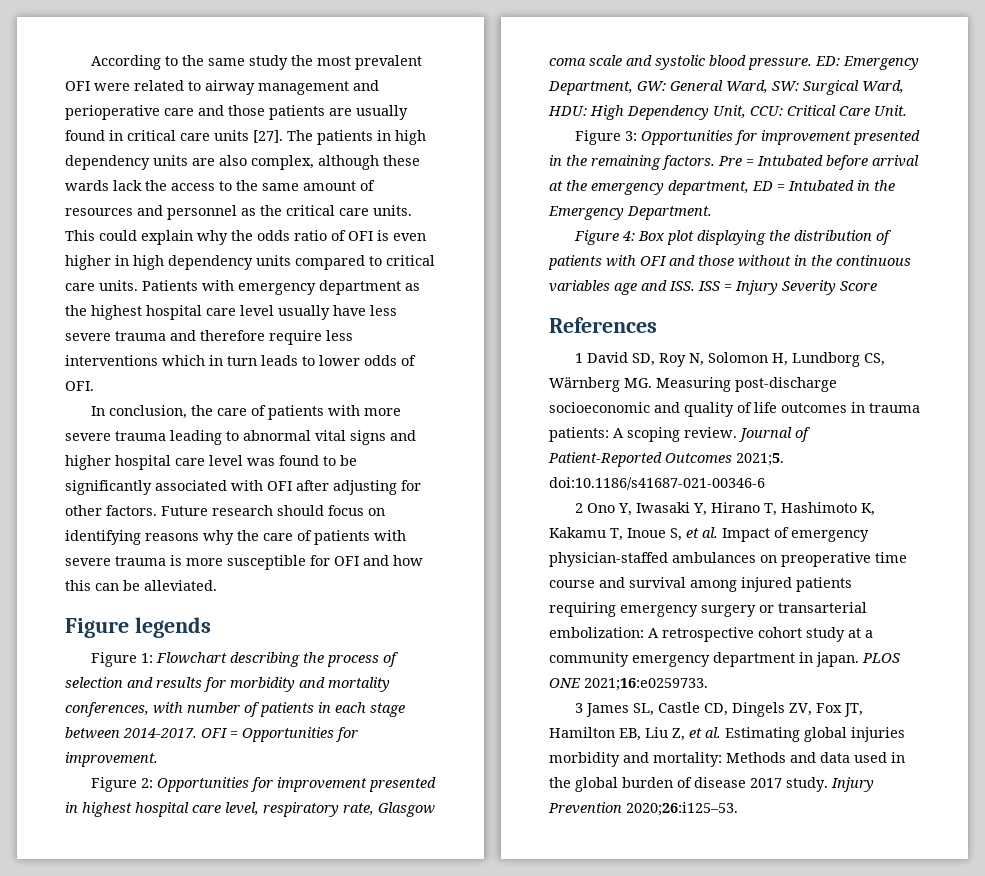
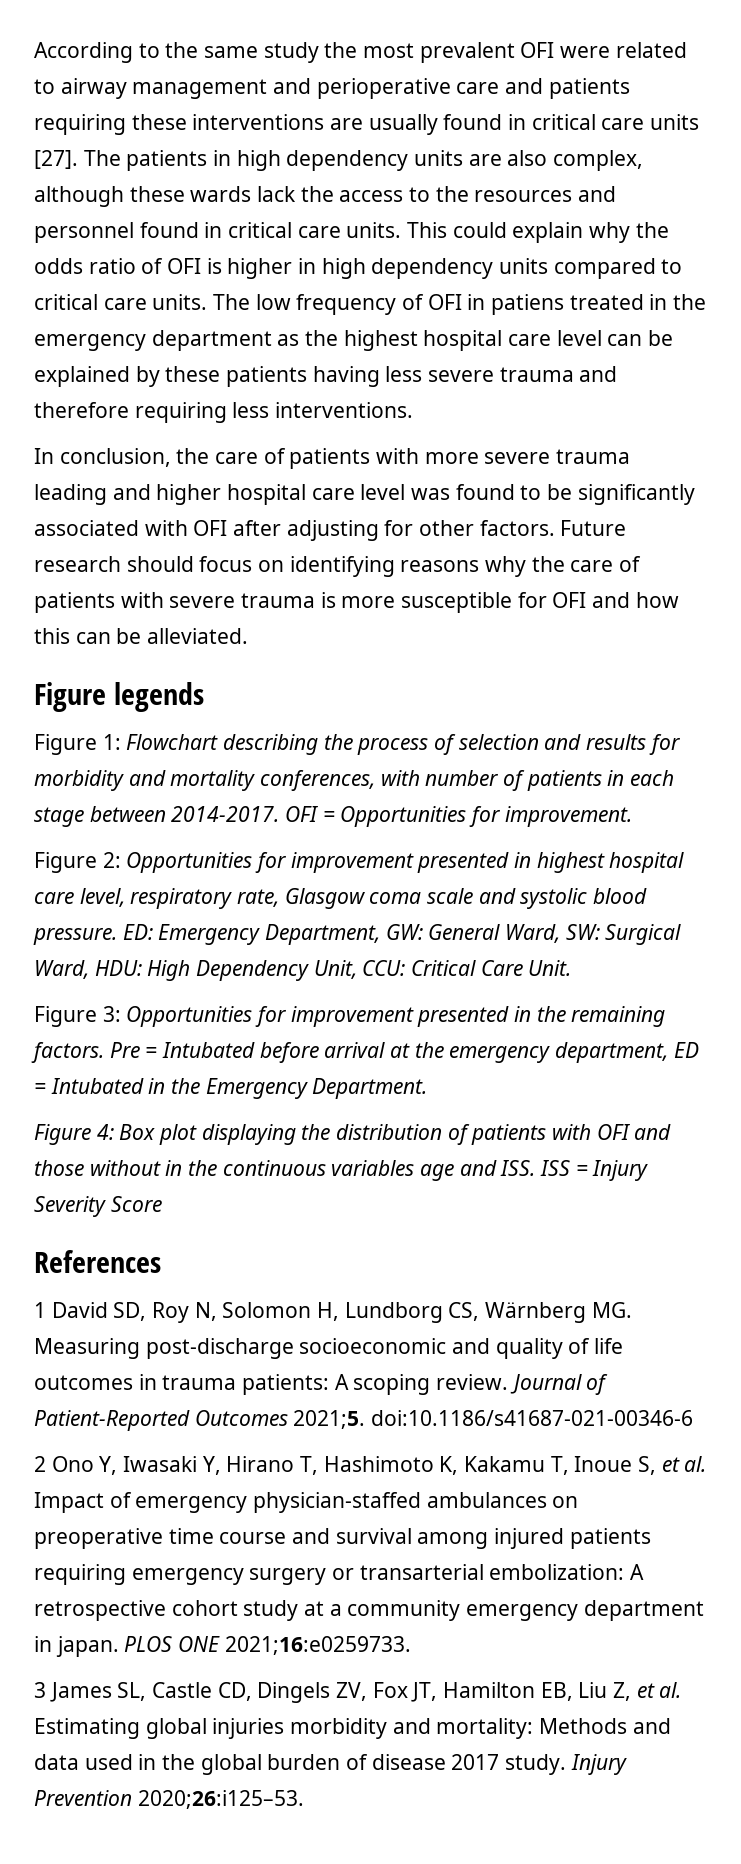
- According to the same study the most prevalent OFI were related to airway management and perioperative care and those patients are usually found in critical care units [27].
+ According to the same study the most prevalent OFI were related to airway management and perioperative care and patients requiring these interventions are usually found in critical care units [27].
- The patients in high dependency units are also complex, although these wards lack the access to the same amount of resources and personnel as the critical care units.
+ The patients in high dependency units are also complex, although these wards lack the access to the resources and personnel found in critical care units.
- This could explain why the odds ratio of OFI is even higher in high dependency units compared to critical care units.
+ This could explain why the odds ratio of OFI is higher in high dependency units compared to critical care units.
- Patients with emergency department as the highest hospital care level usually have less severe trauma and therefore require less interventions which in turn leads to lower odds of OFI.
+ The low frequency of OFI in patiens treated in the emergency department as the highest hospital care level can be explained by these patients having less severe trauma and therefore requiring less interventions.
- In conclusion, the care of patients with more severe trauma leading to abnormal vital signs and higher hospital care level was found to be significantly associated with OFI after adjusting for other factors.
+ In conclusion, the care of patients with more severe trauma leading and higher hospital care level was found to be significantly associated with OFI after adjusting for other factors.

